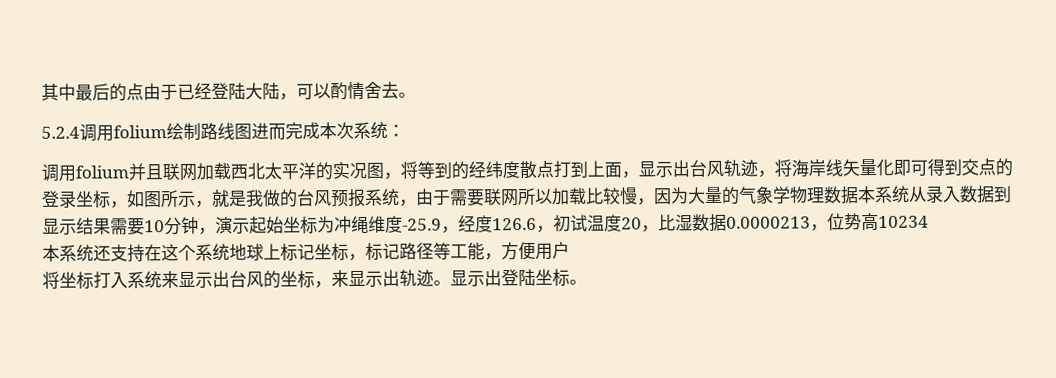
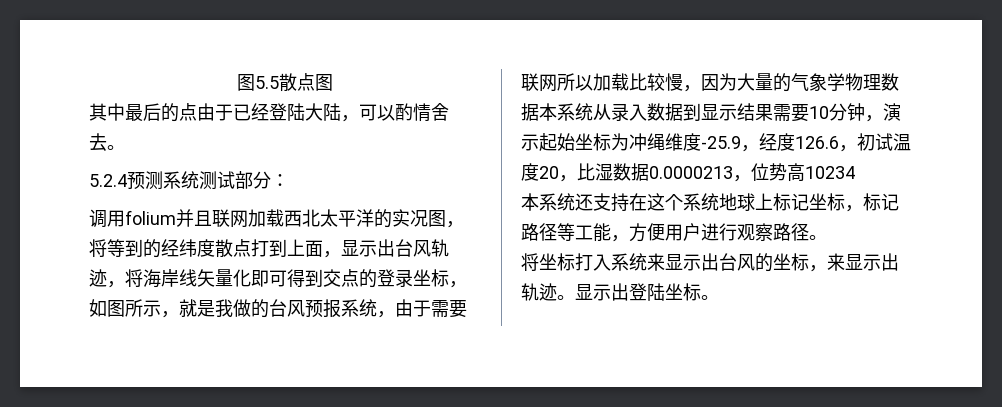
+ 图5.5散点图
- 5.2.4调用folium绘制路线图进而完成本次系统：
+ 5.2.4预测系统测试部分：
- 本系统还支持在这个系统地球上标记坐标，标记路径等工能，方便用户
+ 本系统还支持在这个系统地球上标记坐标，标记路径等工能，方便用户进行观察路径。

